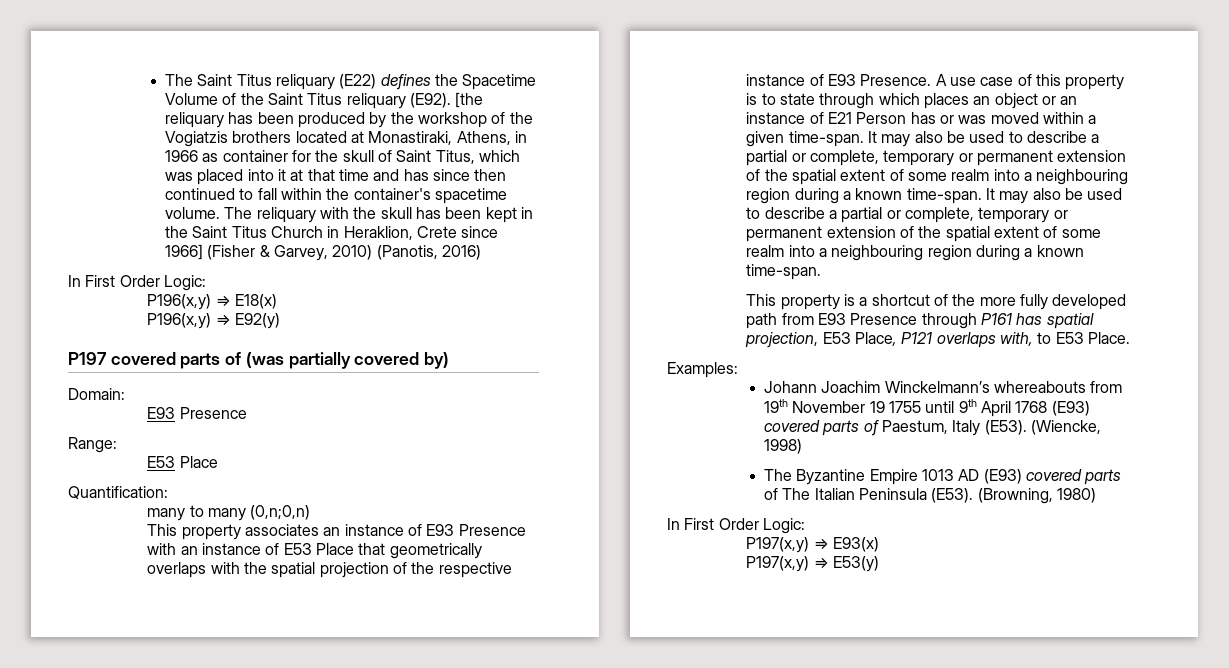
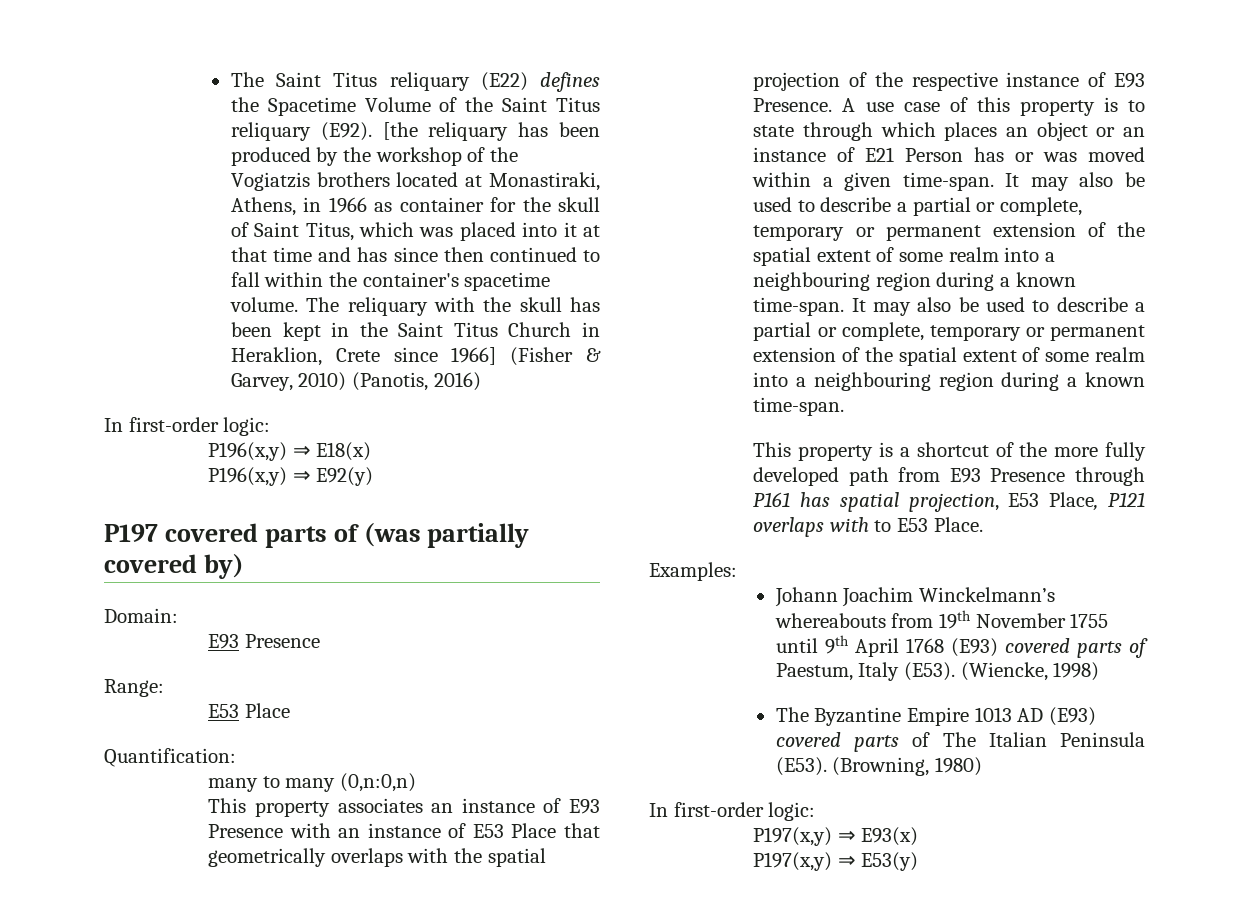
  The reliquary with the skull has been kept in the Saint Titus Church in Heraklion, Crete since 1966] (Fisher & Garvey, 2010) (Panotis, 2016)
- In First Order Logic:
+ In first-order logic:
- many to many (0,n;0,n)
+ many to many (0,n:0,n)
- This property is a shortcut of the more fully developed path from E93 Presence through P161 has spatial projection, E53 Place, P121 overlaps with, to E53 Place.
+ This property is a shortcut of the more fully developed path from E93 Presence through P161 has spatial projection, E53 Place, P121 overlaps with to E53 Place.
- Johann Joachim Winckelmann’s whereabouts from 19th November 19 1755 until 9th April 1768 (E93) covered parts of Paestum, Italy (E53).
+ Johann Joachim Winckelmann’s whereabouts from 19th November 1755 until 9th April 1768 (E93) covered parts of Paestum, Italy (E53).
  (Browning, 1980)
- In First Order Logic:
+ In first-order logic:

